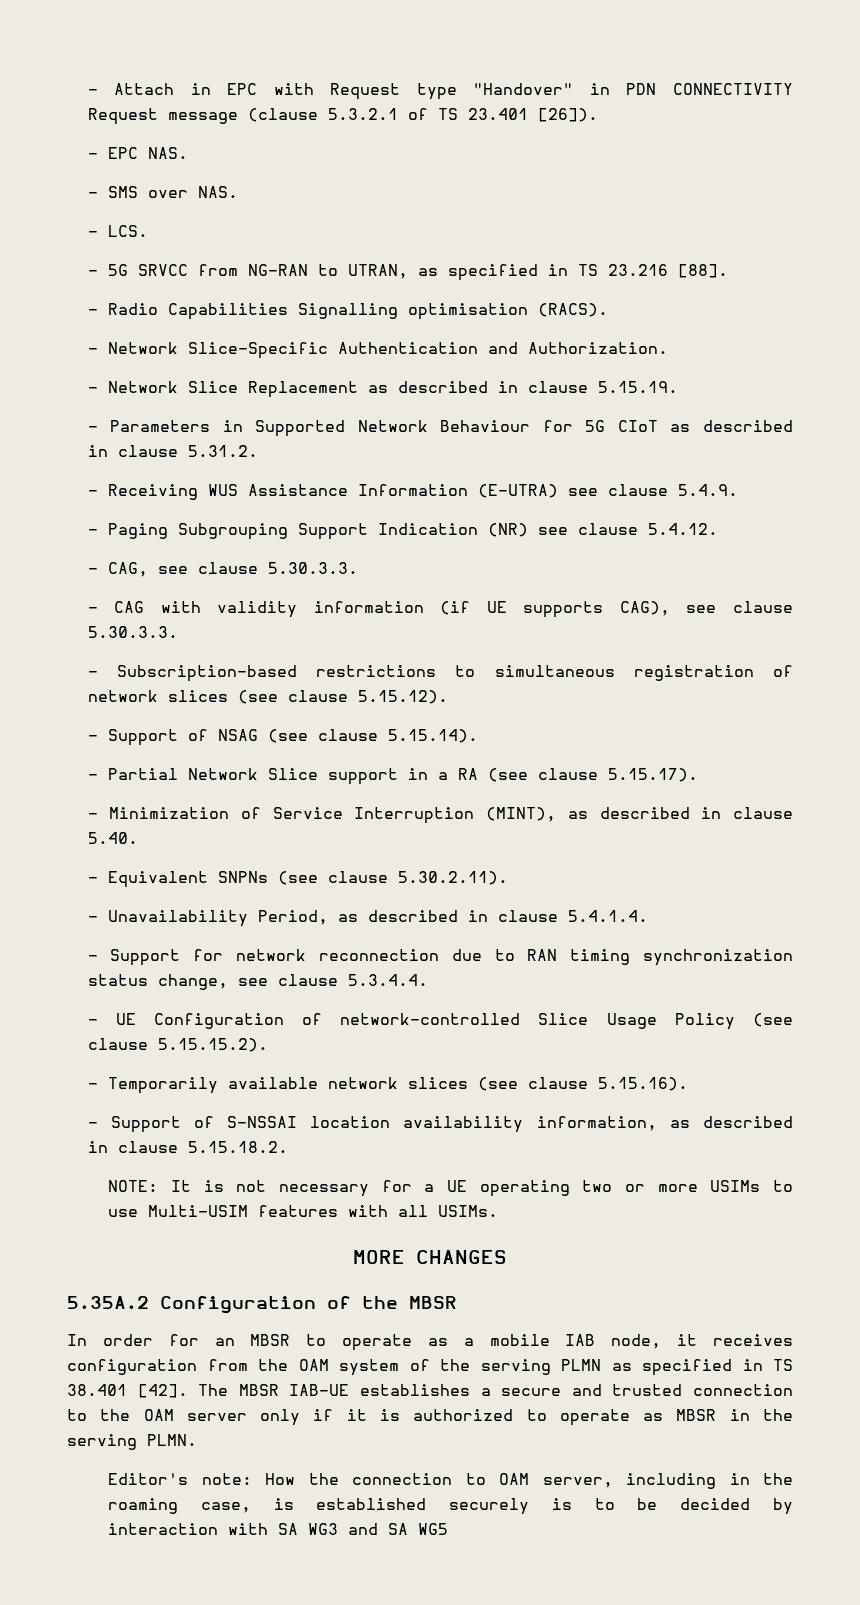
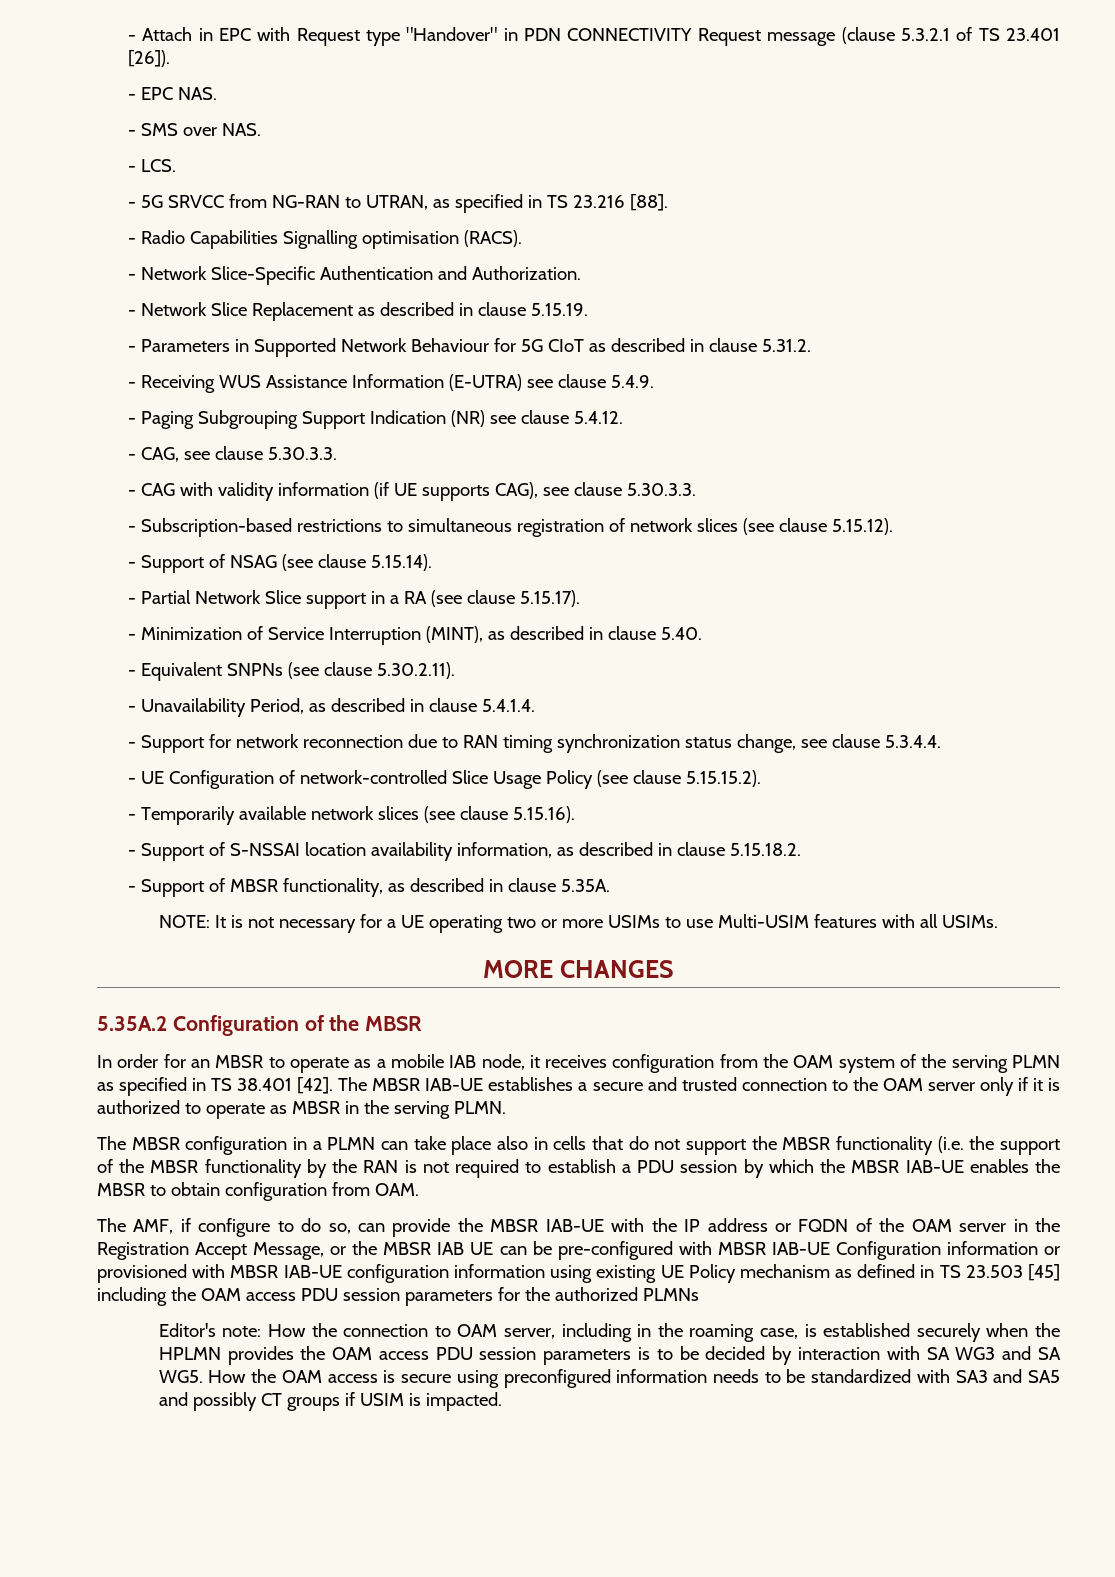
+ - Support of MBSR functionality, as described in clause 5.35A.
+ The MBSR configuration in a PLMN can take place also in cells that do not support the MBSR functionality (i.e. the support of the MBSR functionality by the RAN is not required to establish a PDU session by which the MBSR IAB-UE enables the MBSR to obtain configuration from OAM.
+ The AMF, if configure to do so, can provide the MBSR IAB-UE with the IP address or FQDN of the OAM server in the Registration Accept Message, or the MBSR IAB UE can be pre-configured with MBSR IAB-UE Configuration information or provisioned with MBSR IAB-UE configuration information using existing UE Policy mechanism as defined in TS 23.503 [45] including the OAM access PDU session parameters for the authorized PLMNs
- Editor's note: How the connection to OAM server, including in the roaming case, is established securely is to be decided by interaction with SA WG3 and SA WG5
+ Editor's note: How the connection to OAM server, including in the roaming case, is established securely when the HPLMN provides the OAM access PDU session parameters is to be decided by interaction with SA WG3 and SA WG5. How the OAM access is secure using preconfigured information needs to be standardized with SA3 and SA5 and possibly CT groups if USIM is impacted.

